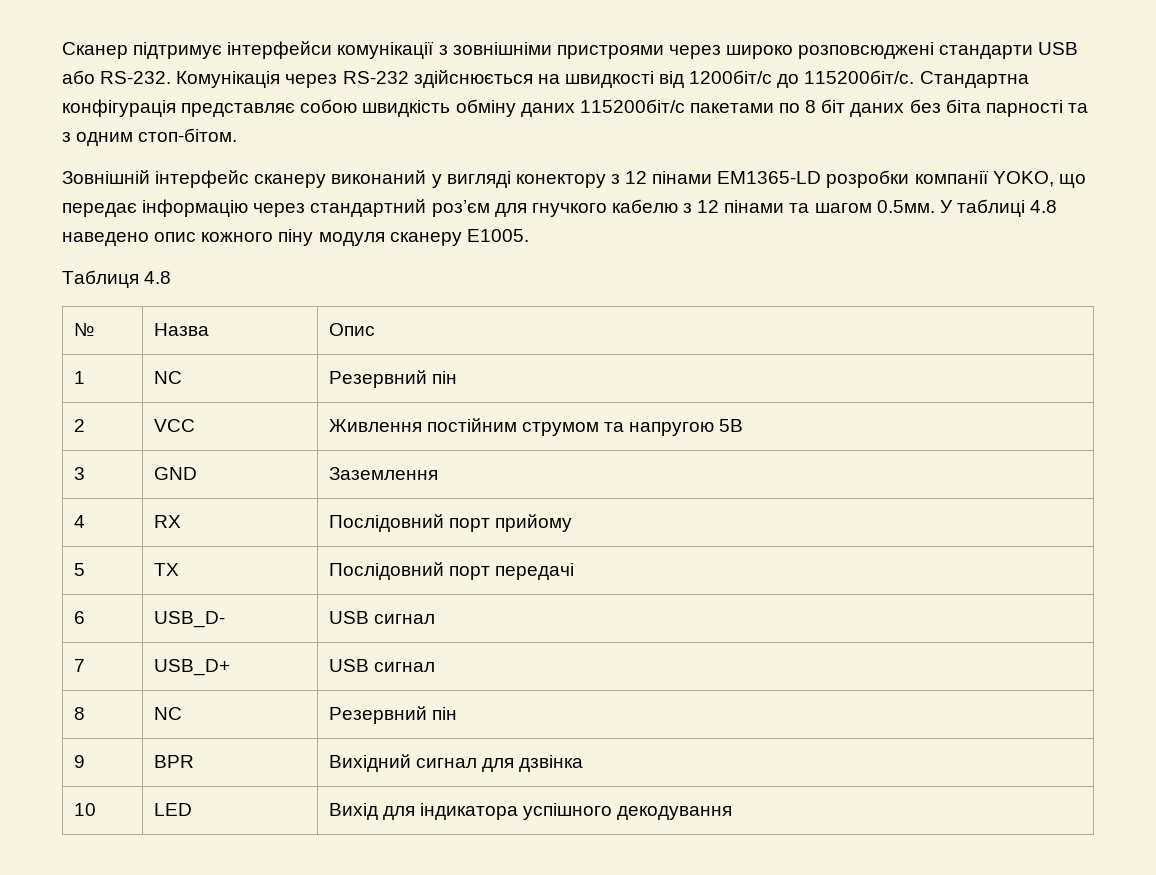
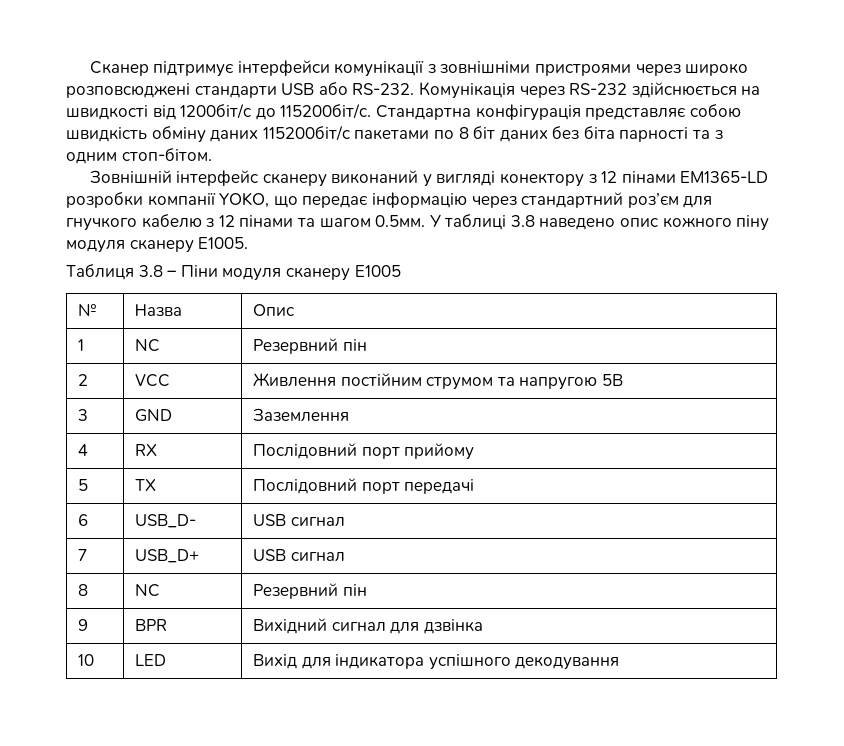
- Зовнішній інтерфейс сканеру виконаний у вигляді конектору з 12 пінами EM1365-LD розробки компанії YOKO, що передає інформацію через стандартний роз’єм для гнучкого кабелю з 12 пінами та шагом 0.5мм. У таблиці 4.8 наведено опис кожного піну модуля сканеру E1005.
+ Зовнішній інтерфейс сканеру виконаний у вигляді конектору з 12 пінами EM1365-LD розробки компанії YOKO, що передає інформацію через стандартний роз’єм для гнучкого кабелю з 12 пінами та шагом 0.5мм. У таблиці 3.8 наведено опис кожного піну модуля сканеру E1005.
- Таблиця 4.8
+ Таблиця 3.8 – Піни модуля сканеру E1005

